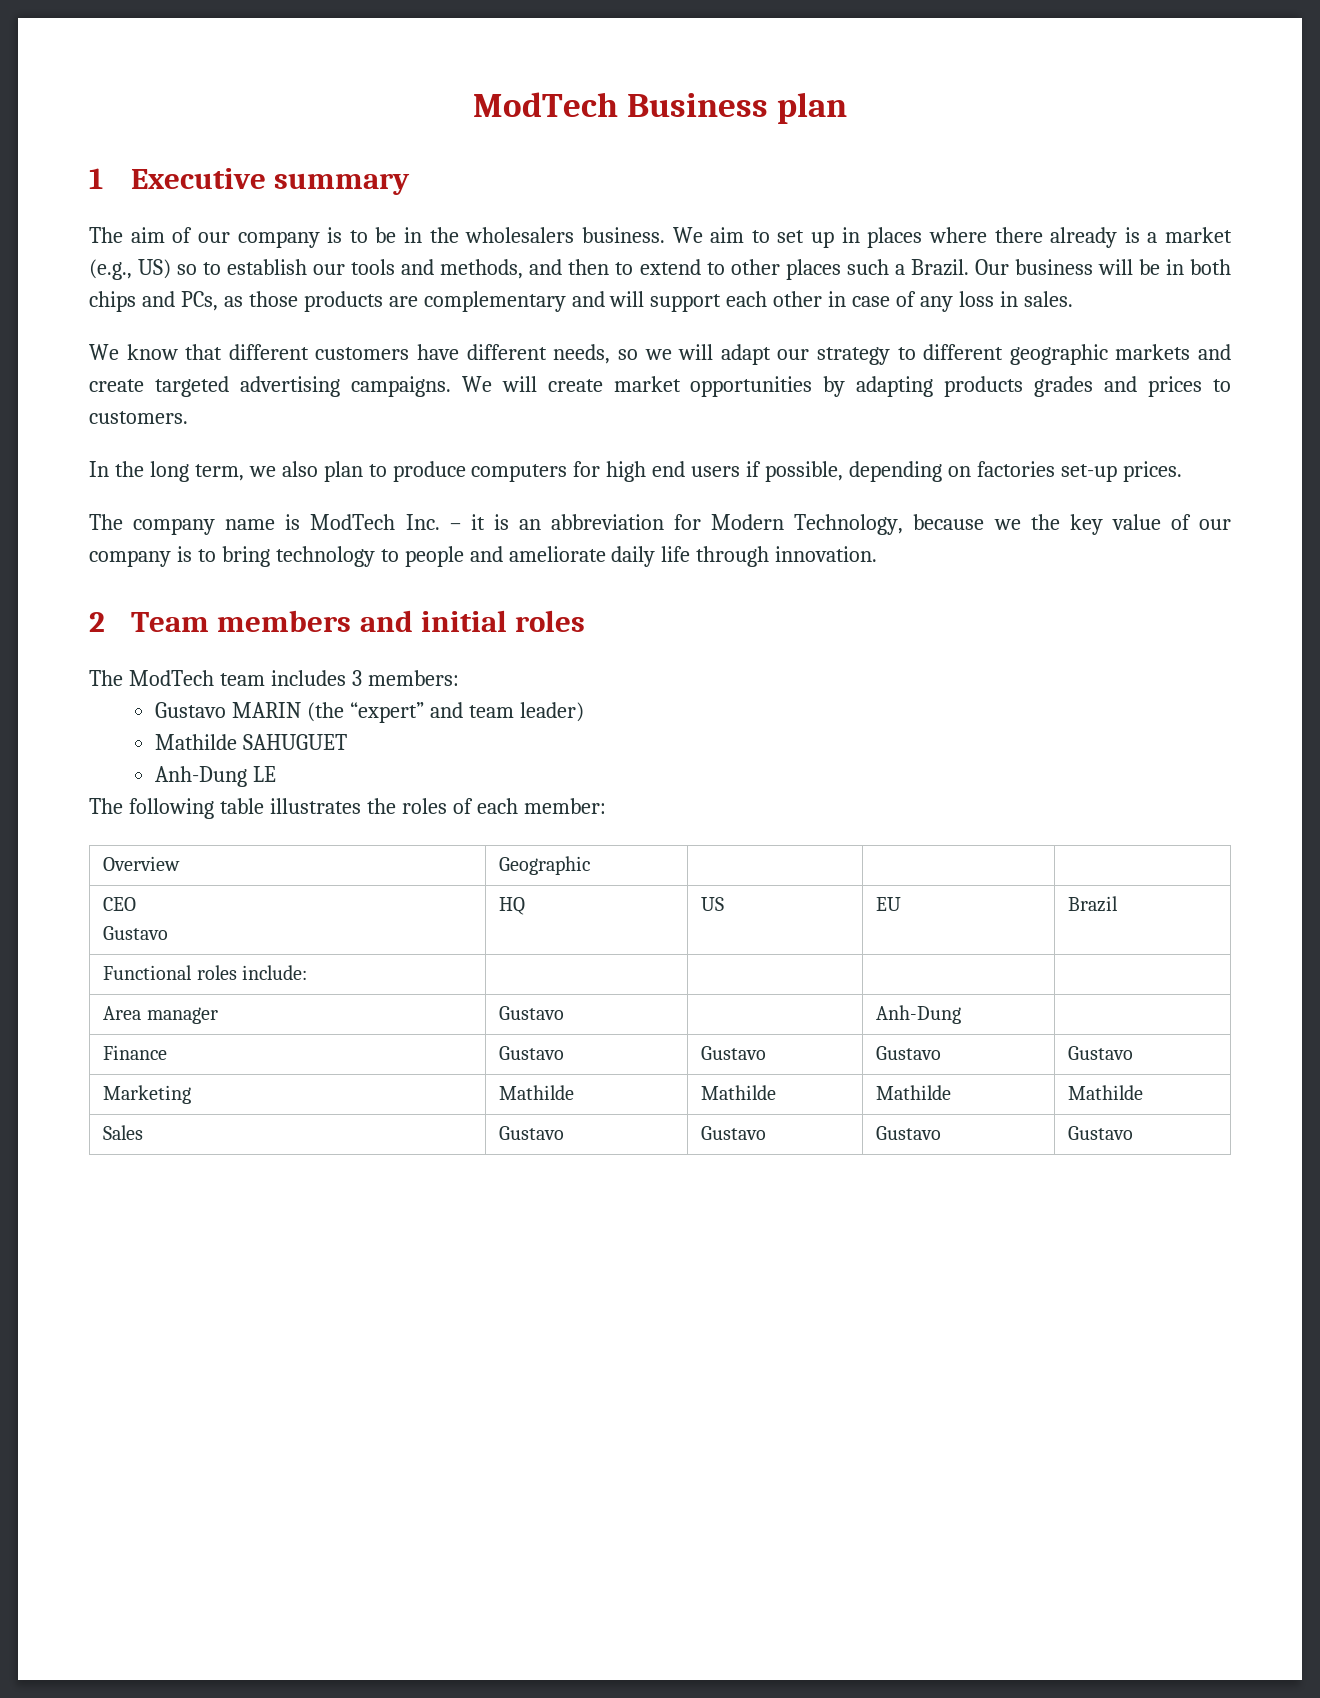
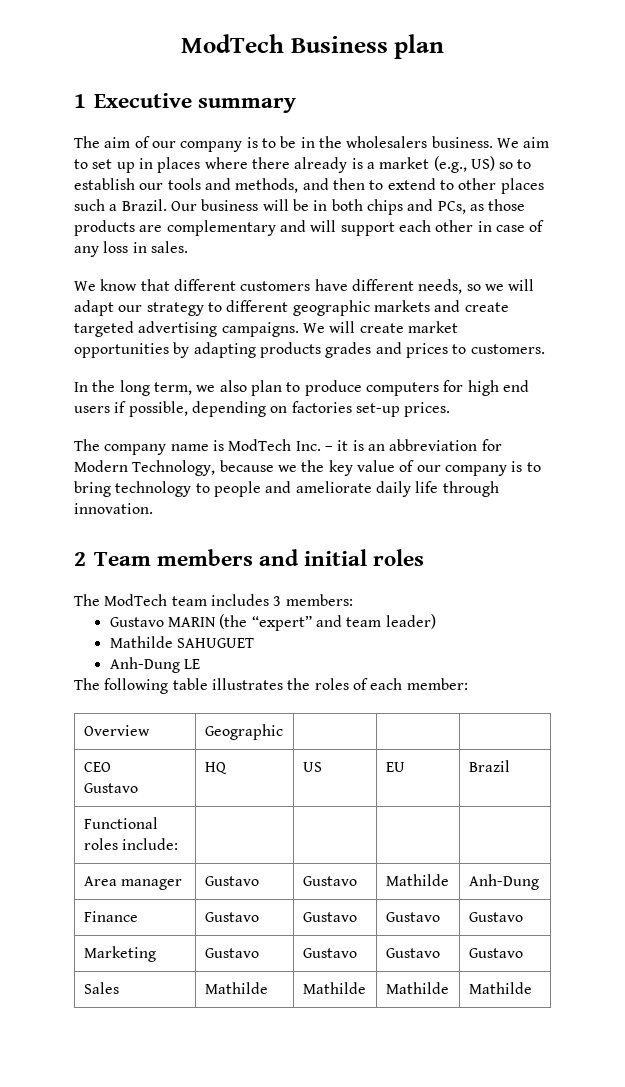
- Area manager | Gustavo | | Anh-Dung |
+ Area manager | Gustavo | Gustavo | Mathilde | Anh-Dung
- Marketing | Mathilde | Mathilde | Mathilde | Mathilde
+ Marketing | Gustavo | Gustavo | Gustavo | Gustavo
+ Sales | Mathilde | Mathilde | Mathilde | Mathilde
- Sales | Gustavo | Gustavo | Gustavo | Gustavo

